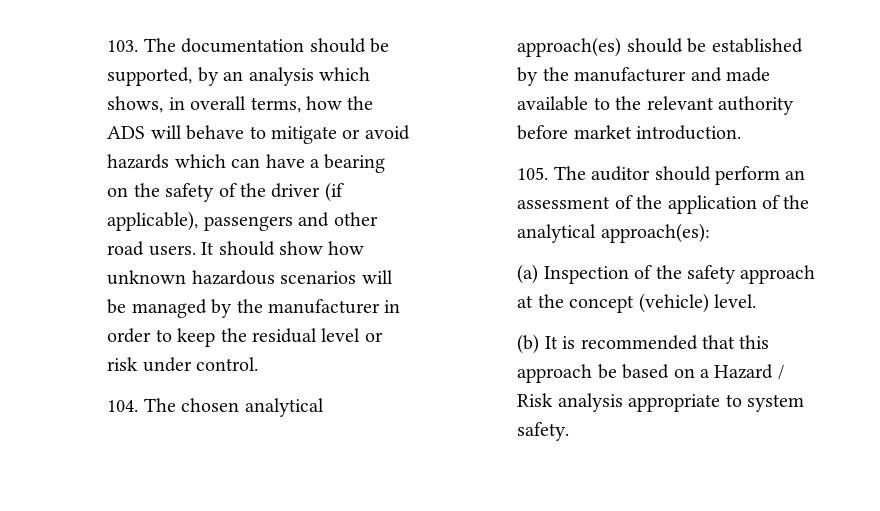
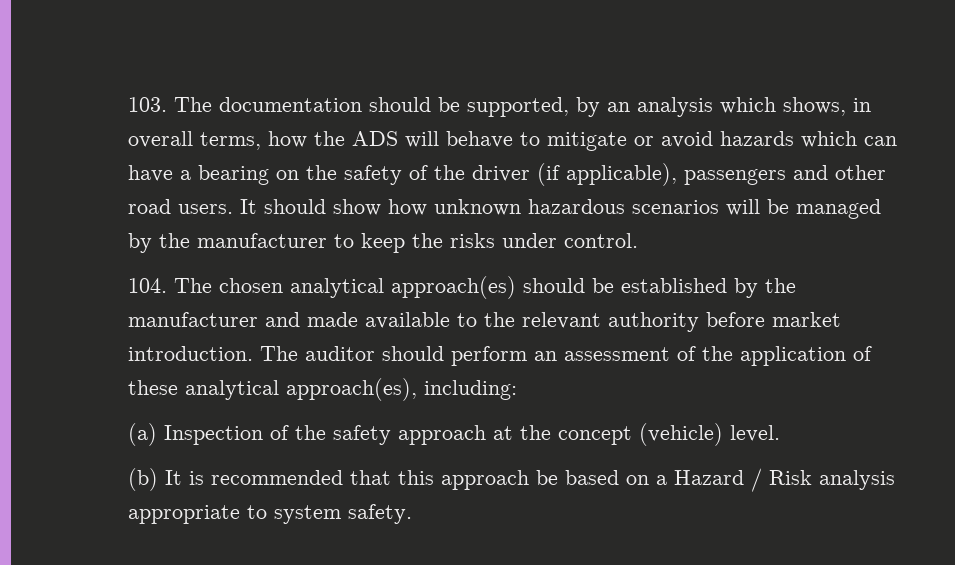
- It should show how unknown hazardous scenarios will be managed by the manufacturer in order to keep the residual level or risk under control.
+ It should show how unknown hazardous scenarios will be managed by the manufacturer to keep the risks under control.
- 104. The chosen analytical approach(es) should be established by the manufacturer and made available to the relevant authority before market introduction.
- 105. The auditor should perform an assessment of the application of the analytical approach(es):
+ 104. The chosen analytical approach(es) should be established by the manufacturer and made available to the relevant authority before market introduction. The auditor should perform an assessment of the application of these analytical approach(es), including:

